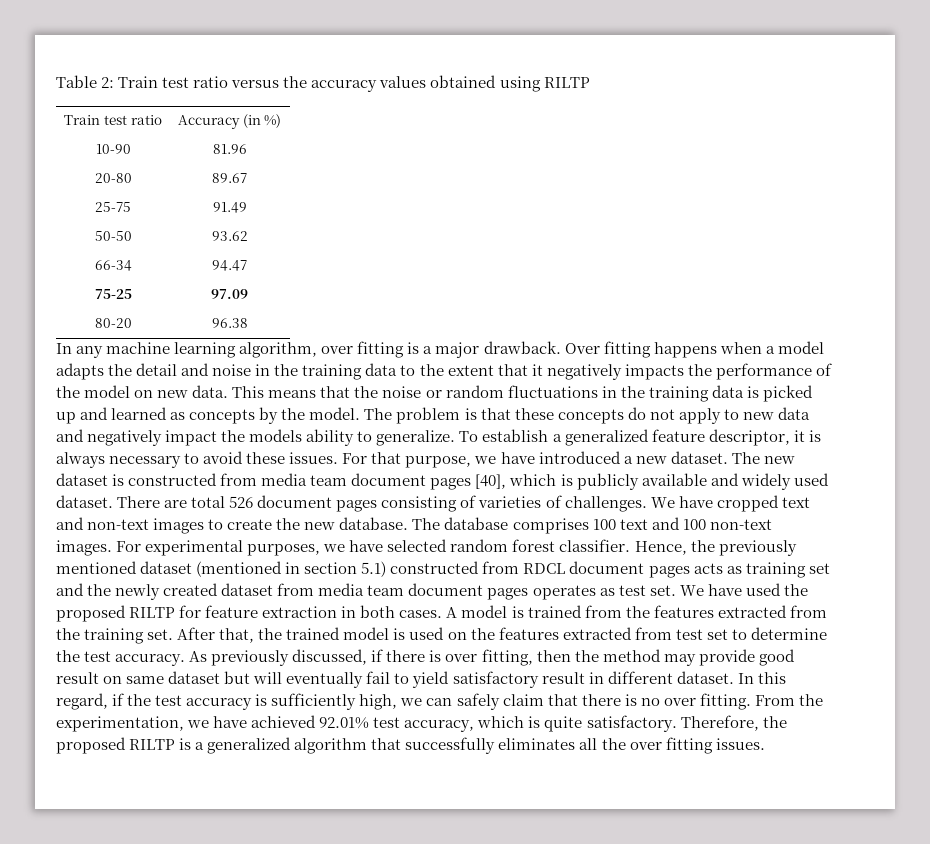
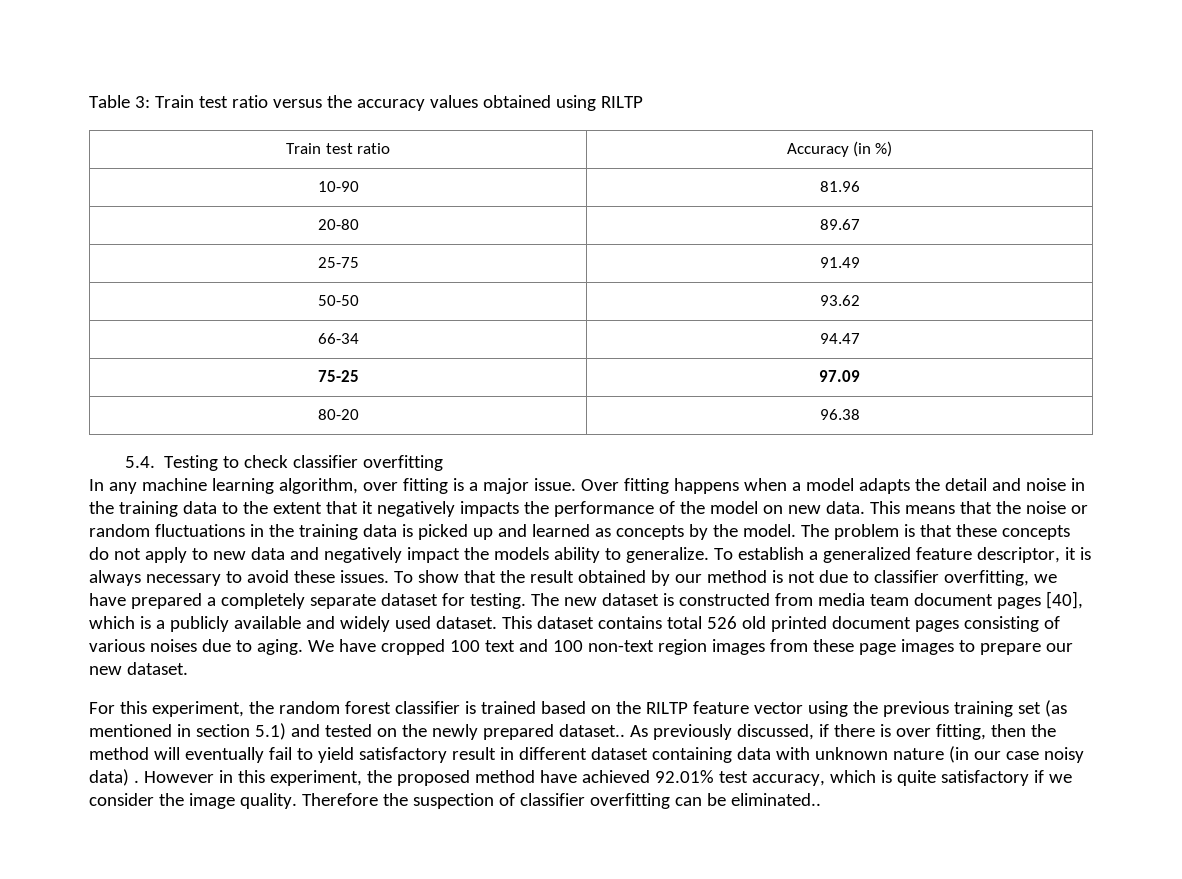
- Table 2: Train test ratio versus the accuracy values obtained using RILTP
+ Table 3: Train test ratio versus the accuracy values obtained using RILTP
+ 5.4. Testing to check classifier overfitting
- In any machine learning algorithm, over fitting is a major drawback.
+ In any machine learning algorithm, over fitting is a major issue.
- For that purpose, we have introduced a new dataset.
+ To show that the result obtained by our method is not due to classifier overfitting, we have prepared a completely separate dataset for testing.
- The new dataset is constructed from media team document pages [40], which is publicly available and widely used dataset.
+ The new dataset is constructed from media team document pages [40], which is a publicly available and widely used dataset.
- There are total 526 document pages consisting of varieties of challenges. We have cropped text and non-text images to create the new database. The database comprises 100 text and 100 non-text images. For experimental purposes, we have selected random forest classifier. Hence, the previously mentioned dataset (mentioned in section 5.1) constructed from RDCL document pages acts as training set and the newly created dataset from media team document pages operates as test set. We have used the proposed RILTP for feature extraction in both cases. A model is trained from the features extracted from the training set. After that, the trained model is used on the features extracted from test set to determine the test accuracy.
+ This dataset contains total 526 old printed document pages consisting of various noises due to aging. We have cropped 100 text and 100 non-text region images from these page images to prepare our new dataset.
+ For this experiment, the random forest classifier is trained based on the RILTP feature vector using the previous training set (as mentioned in section 5.1) and tested on the newly prepared dataset..
- As previously discussed, if there is over fitting, then the method may provide good result on same dataset but will eventually fail to yield satisfactory result in different dataset. In this regard, if the test accuracy is sufficiently high, we can safely claim that there is no over fitting. From the experimentation, we have achieved 92.01% test accuracy, which is quite satisfactory. Therefore, the proposed RILTP is a generalized algorithm that successfully eliminates all the over fitting issues.
+ As previously discussed, if there is over fitting, then the method will eventually fail to yield satisfactory result in different dataset containing data with unknown nature (in our case noisy data) . However in this experiment, the proposed method have achieved 92.01% test accuracy, which is quite satisfactory if we consider the image quality. Therefore the suspection of classifier overfitting can be eliminated..

